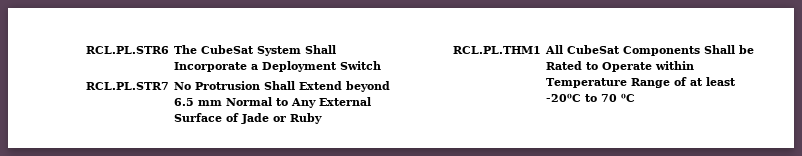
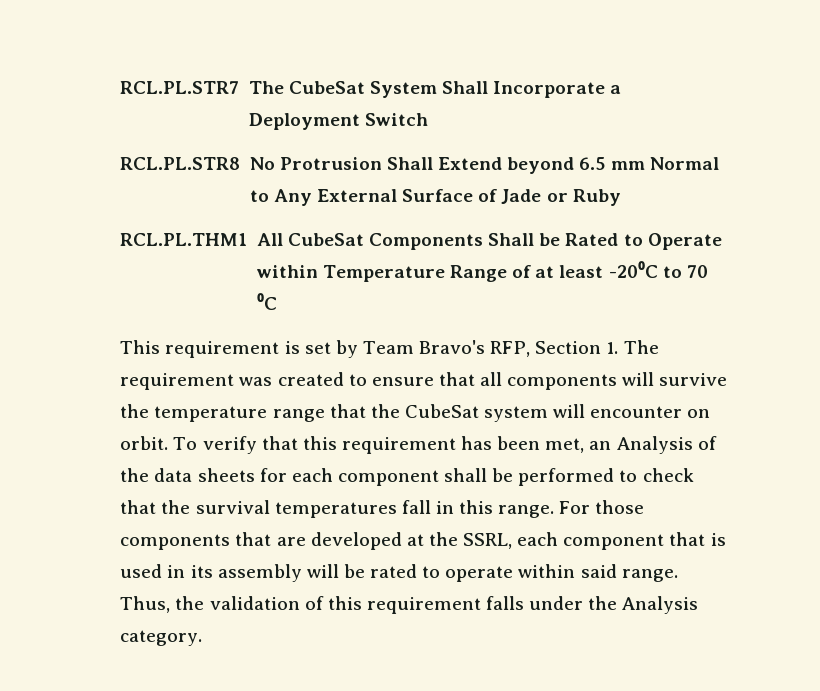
- RCL.PL.STR6 The CubeSat System Shall Incorporate a Deployment Switch
+ RCL.PL.STR7 The CubeSat System Shall Incorporate a Deployment Switch
- RCL.PL.STR7 No Protrusion Shall Extend beyond 6.5 mm Normal to Any External Surface of Jade or Ruby
+ RCL.PL.STR8 No Protrusion Shall Extend beyond 6.5 mm Normal to Any External Surface of Jade or Ruby
+ This requirement is set by Team Bravo's RFP, Section 1. The requirement was created to ensure that all components will survive the temperature range that the CubeSat system will encounter on orbit. To verify that this requirement has been met, an Analysis of the data sheets for each component shall be performed to check that the survival temperatures fall in this range. For those components that are developed at the SSRL, each component that is used in its assembly will be rated to operate within said range. Thus, the validation of this requirement falls under the Analysis category.

